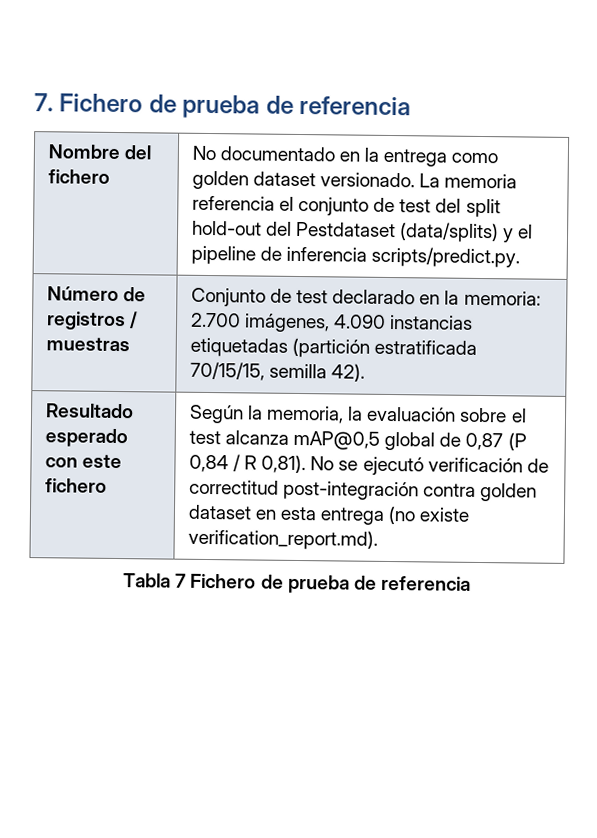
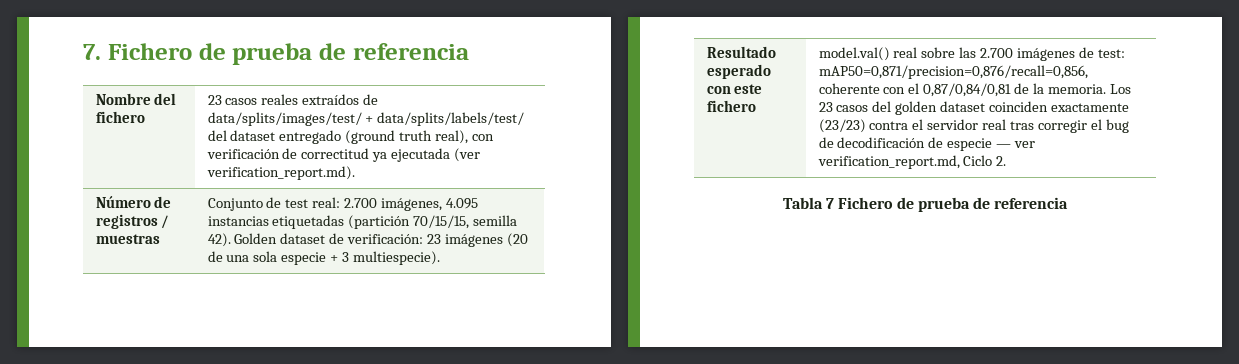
- Nombre del fichero | No documentado en la entrega como golden dataset versionado. La memoria referencia el conjunto de test del split hold-out del Pestdataset (data/splits) y el pipeline de inferencia scripts/predict.py.
+ Nombre del fichero | 23 casos reales extraídos de data/splits/images/test/ + data/splits/labels/test/ del dataset entregado (ground truth real), con verificación de correctitud ya ejecutada (ver verification_report.md).
- Número de registros / muestras | Conjunto de test declarado en la memoria: 2.700 imágenes, 4.090 instancias etiquetadas (partición estratificada 70/15/15, semilla 42).
+ Número de registros / muestras | Conjunto de test real: 2.700 imágenes, 4.095 instancias etiquetadas (partición 70/15/15, semilla 42). Golden dataset de verificación: 23 imágenes (20 de una sola especie + 3 multiespecie).
- Según la memoria, la evaluación sobre el test alcanza mAP@0,5 global de 0,87 (P 0,84 / R 0,81). No se ejecutó verificación de correctitud post-integración contra golden dataset en esta entrega (no existe verification_report.md).
+ model.val() real sobre las 2.700 imágenes de test: mAP50=0,871/precision=0,876/recall=0,856, coherente con el 0,87/0,84/0,81 de la memoria. Los 23 casos del golden dataset coinciden exactamente (23/23) contra el servidor real tras corregir el bug de decodificación de especie — ver verification_report.md, Ciclo 2.

